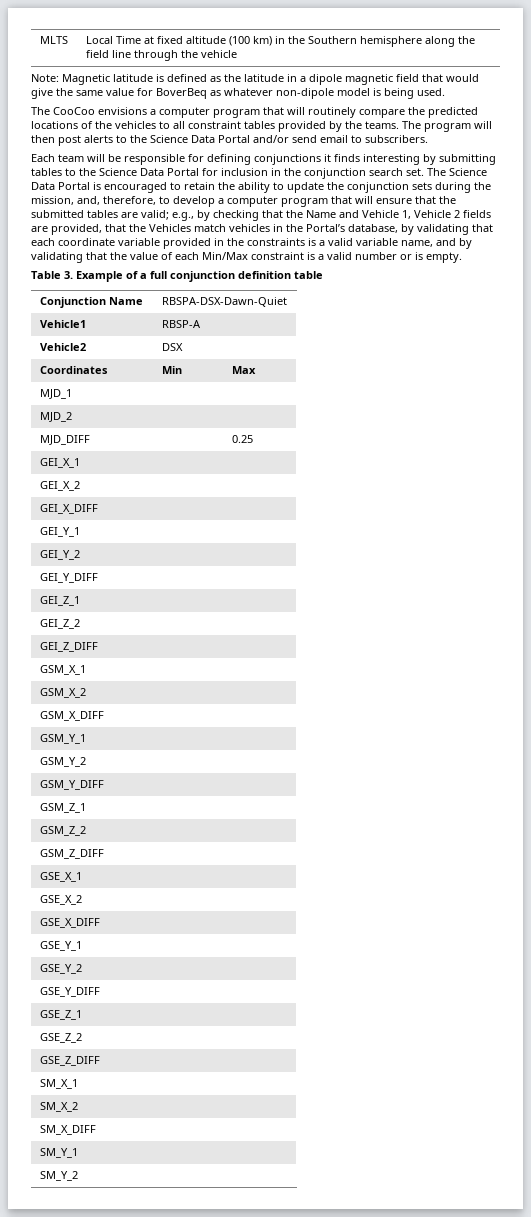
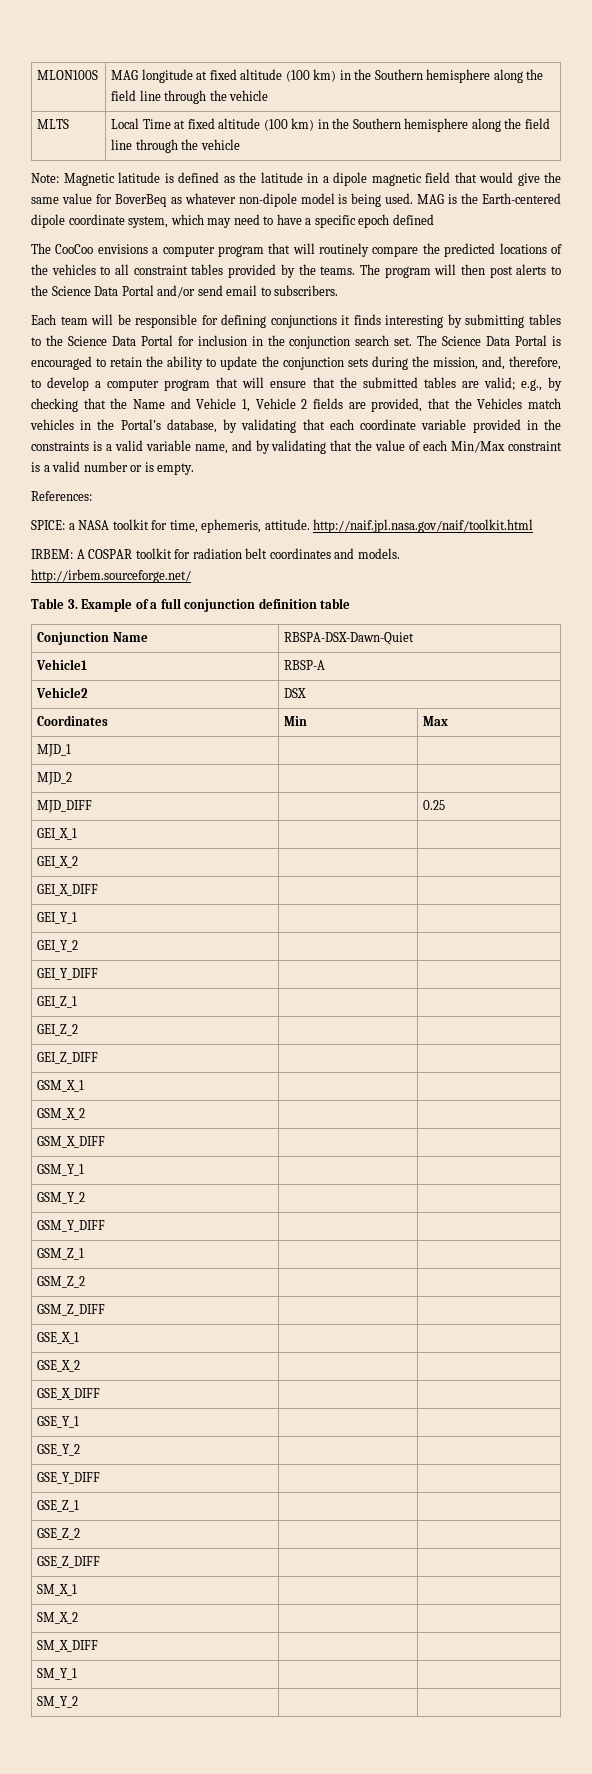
+ MLON100S | MAG longitude at fixed altitude (100 km) in the Southern hemisphere along the field line through the vehicle
+ MAG is the Earth-centered dipole coordinate system, which may need to have a specific epoch defined
+ References:
+ SPICE: a NASA toolkit for time, ephemeris, attitude. http://naif.jpl.nasa.gov/naif/toolkit.html
+ IRBEM: A COSPAR toolkit for radiation belt coordinates and models. http://irbem.sourceforge.net/

